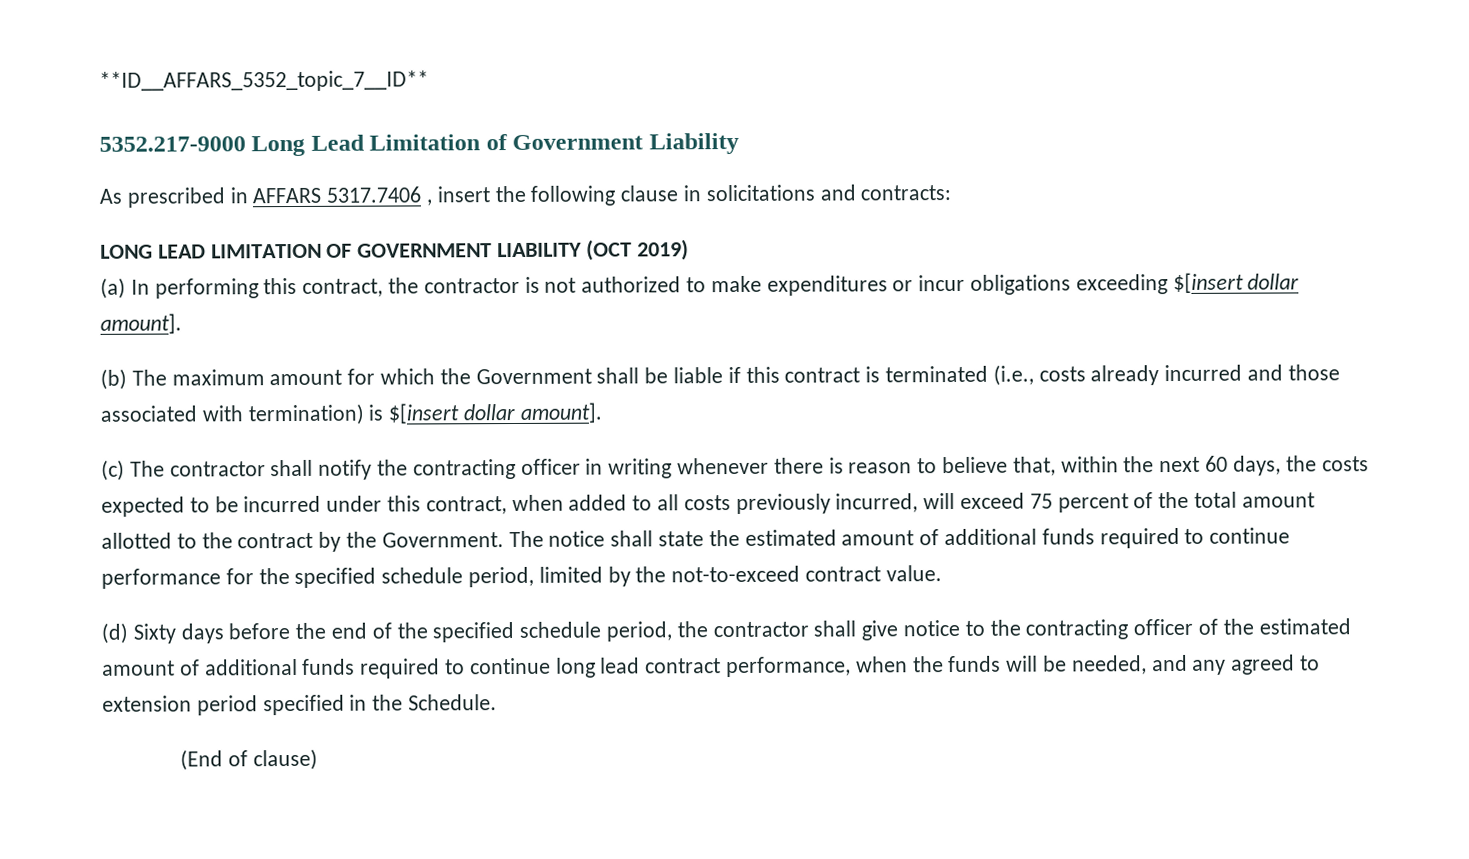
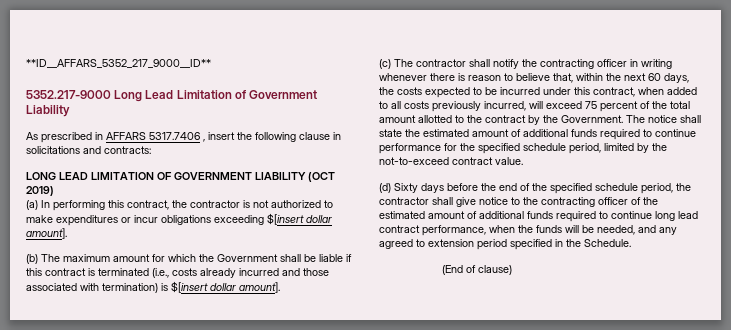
- **ID__AFFARS_5352_topic_7__ID**
+ **ID__AFFARS_5352_217_9000__ID**

